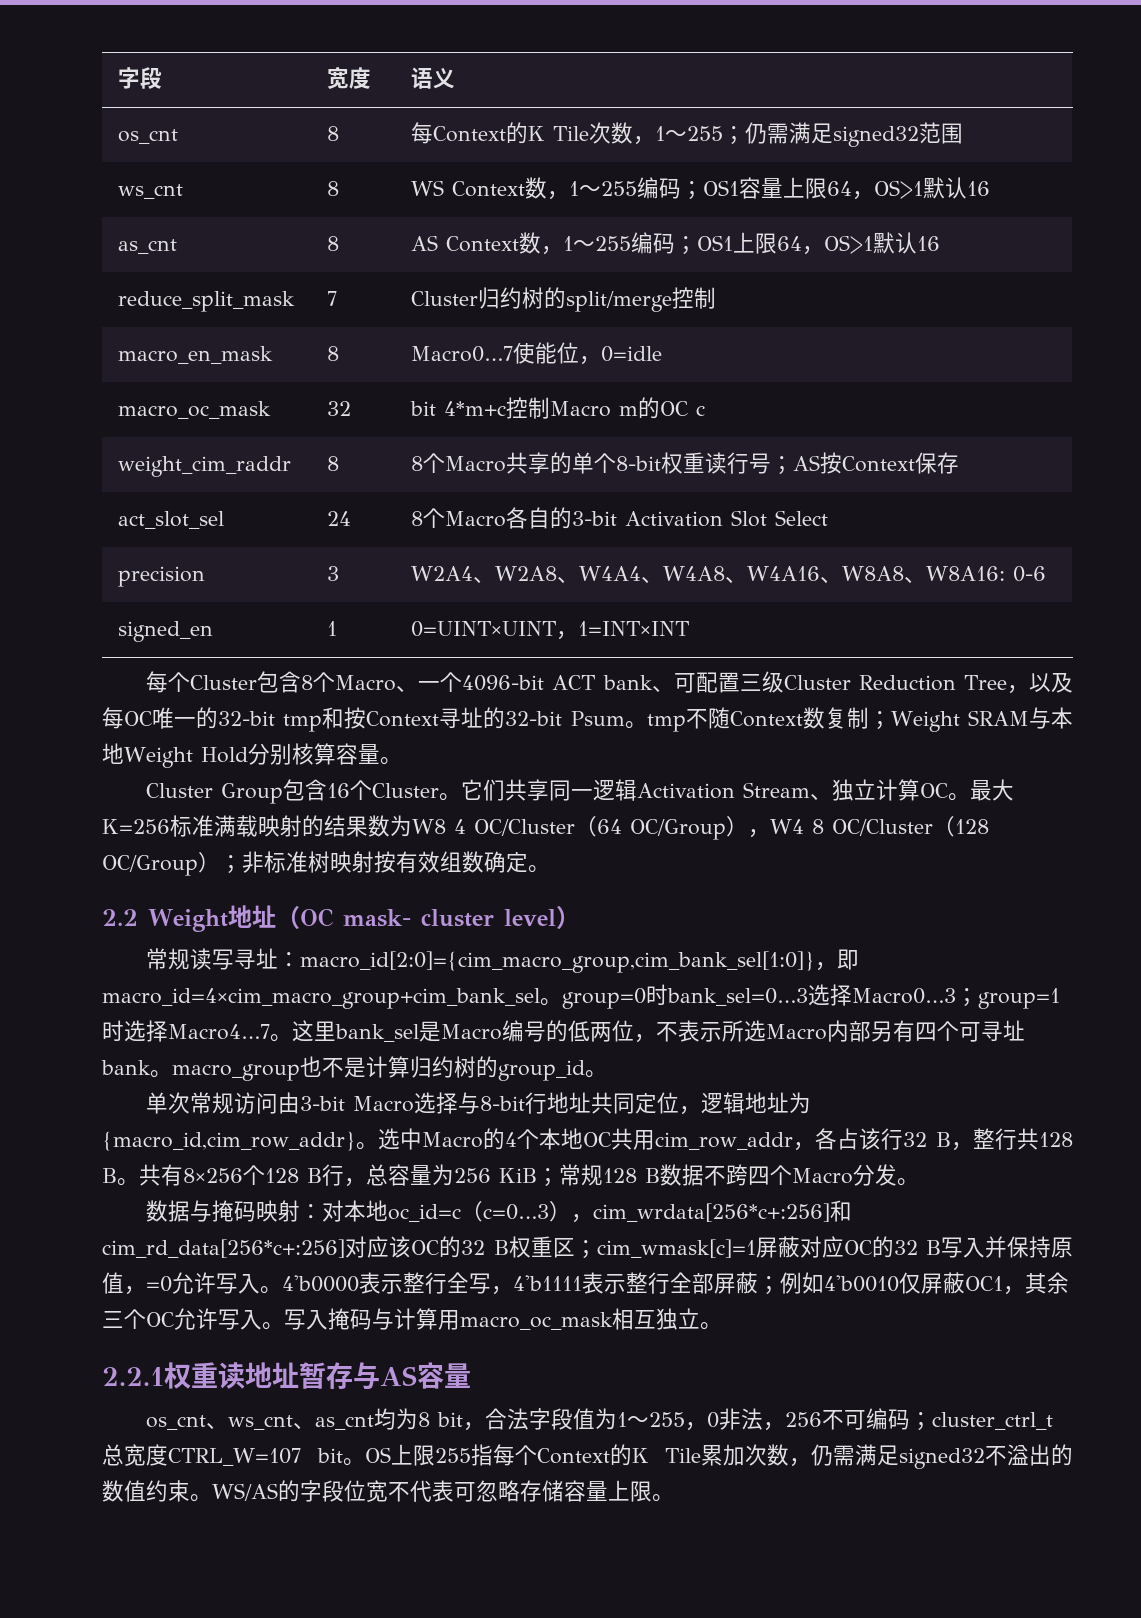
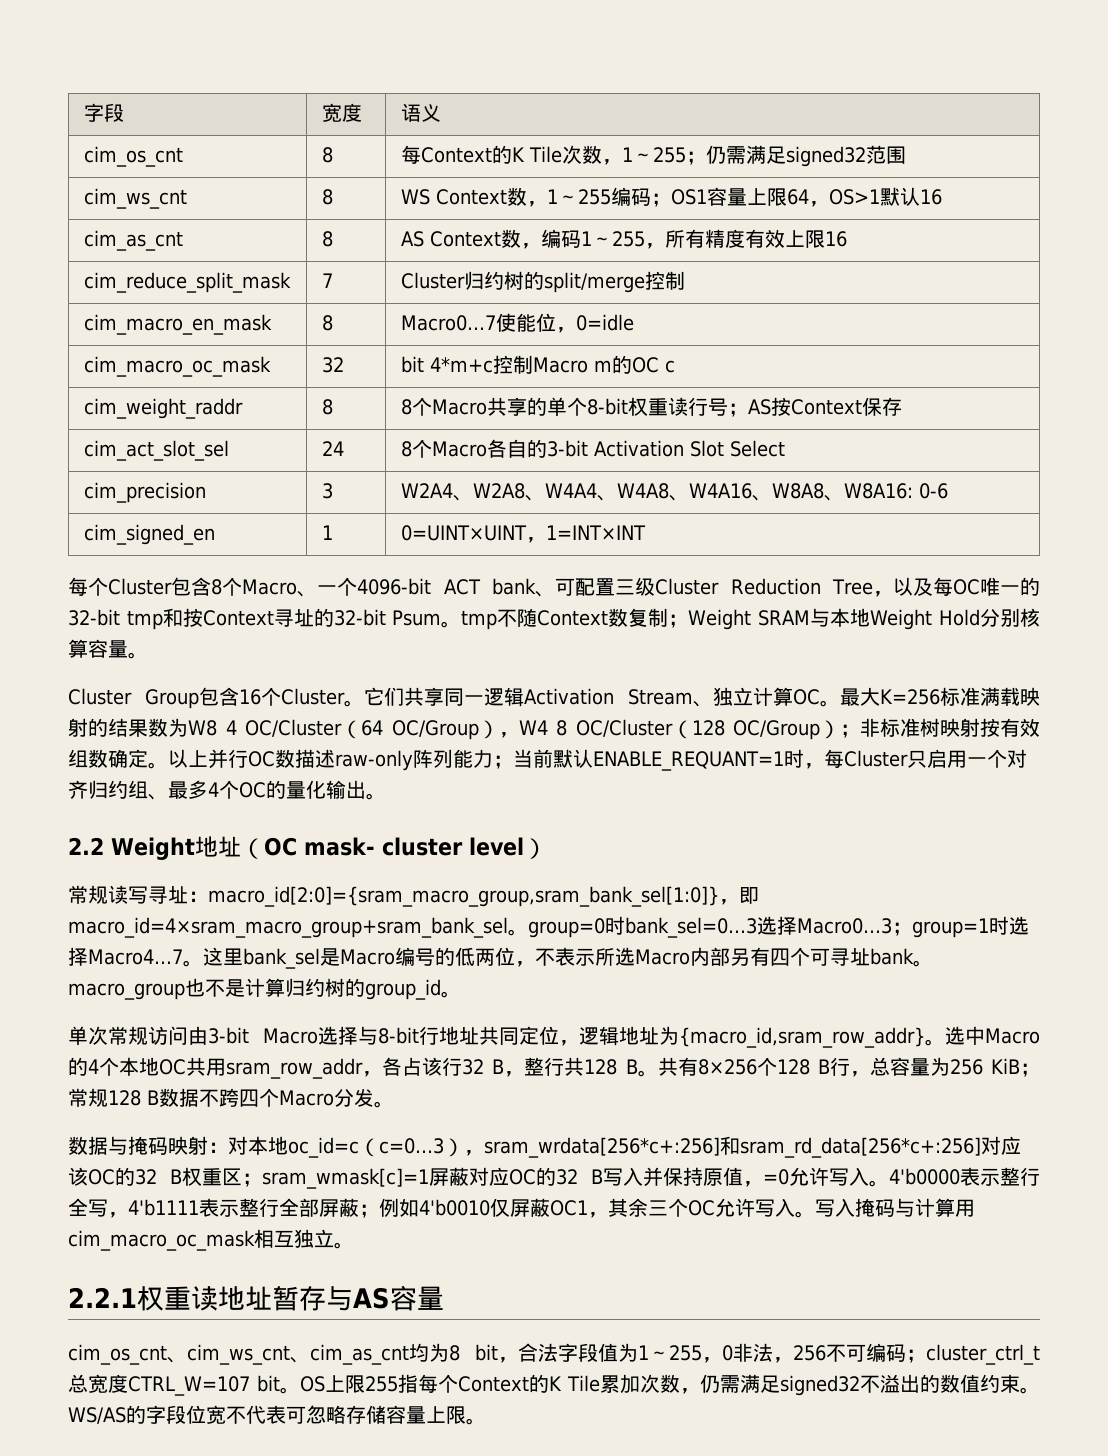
- os_cnt | 8 | 每Context的K Tile次数，1～255；仍需满足signed32范围
+ cim_os_cnt | 8 | 每Context的K Tile次数，1～255；仍需满足signed32范围
- ws_cnt | 8 | WS Context数，1～255编码；OS1容量上限64，OS>1默认16
+ cim_ws_cnt | 8 | WS Context数，1～255编码；OS1容量上限64，OS>1默认16
- as_cnt | 8 | AS Context数，1～255编码；OS1上限64，OS>1默认16
- reduce_split_mask | 7 | Cluster归约树的split/merge控制
+ cim_as_cnt | 8 | AS Context数，编码1～255，所有精度有效上限16
+ cim_reduce_split_mask | 7 | Cluster归约树的split/merge控制
- macro_en_mask | 8 | Macro0…7使能位，0=idle
+ cim_macro_en_mask | 8 | Macro0…7使能位，0=idle
- macro_oc_mask | 32 | bit 4*m+c控制Macro m的OC c
+ cim_macro_oc_mask | 32 | bit 4*m+c控制Macro m的OC c
- weight_cim_raddr | 8 | 8个Macro共享的单个8-bit权重读行号；AS按Context保存
+ cim_weight_raddr | 8 | 8个Macro共享的单个8-bit权重读行号；AS按Context保存
- act_slot_sel | 24 | 8个Macro各自的3-bit Activation Slot Select
+ cim_act_slot_sel | 24 | 8个Macro各自的3-bit Activation Slot Select
- precision | 3 | W2A4、W2A8、W4A4、W4A8、W4A16、W8A8、W8A16: 0-6
+ cim_precision | 3 | W2A4、W2A8、W4A4、W4A8、W4A16、W8A8、W8A16: 0-6
- signed_en | 1 | 0=UINT×UINT，1=INT×INT
+ cim_signed_en | 1 | 0=UINT×UINT，1=INT×INT
+ 以上并行OC数描述raw-only阵列能力；当前默认ENABLE_REQUANT=1时，每Cluster只启用一个对齐归约组、最多4个OC的量化输出。
- 常规读写寻址：macro_id[2:0]={cim_macro_group,cim_bank_sel[1:0]}，即macro_id=4×cim_macro_group+cim_bank_sel。group=0时bank_sel=0…3选择Macro0…3；group=1时选择Macro4…7。
+ 常规读写寻址：macro_id[2:0]={sram_macro_group,sram_bank_sel[1:0]}，即macro_id=4×sram_macro_group+sram_bank_sel。group=0时bank_sel=0…3选择Macro0…3；group=1时选择Macro4…7。
- 单次常规访问由3-bit Macro选择与8-bit行地址共同定位，逻辑地址为{macro_id,cim_row_addr}。
+ 单次常规访问由3-bit Macro选择与8-bit行地址共同定位，逻辑地址为{macro_id,sram_row_addr}。
- 选中Macro的4个本地OC共用cim_row_addr，各占该行32 B，整行共128 B。
+ 选中Macro的4个本地OC共用sram_row_addr，各占该行32 B，整行共128 B。
- 数据与掩码映射：对本地oc_id=c（c=0…3），cim_wrdata[256*c+:256]和cim_rd_data[256*c+:256]对应该OC的32 B权重区；cim_wmask[c]=1屏蔽对应OC的32 B写入并保持原值，=0允许写入。
+ 数据与掩码映射：对本地oc_id=c（c=0…3），sram_wrdata[256*c+:256]和sram_rd_data[256*c+:256]对应该OC的32 B权重区；sram_wmask[c]=1屏蔽对应OC的32 B写入并保持原值，=0允许写入。
- 写入掩码与计算用macro_oc_mask相互独立。
+ 写入掩码与计算用cim_macro_oc_mask相互独立。
- os_cnt、ws_cnt、as_cnt均为8 bit，合法字段值为1～255，0非法，256不可编码；cluster_ctrl_t总宽度CTRL_W=107 bit。
+ cim_os_cnt、cim_ws_cnt、cim_as_cnt均为8 bit，合法字段值为1～255，0非法，256不可编码；cluster_ctrl_t总宽度CTRL_W=107 bit。

